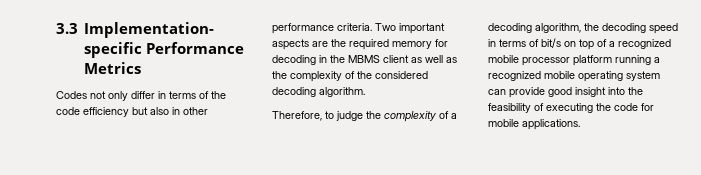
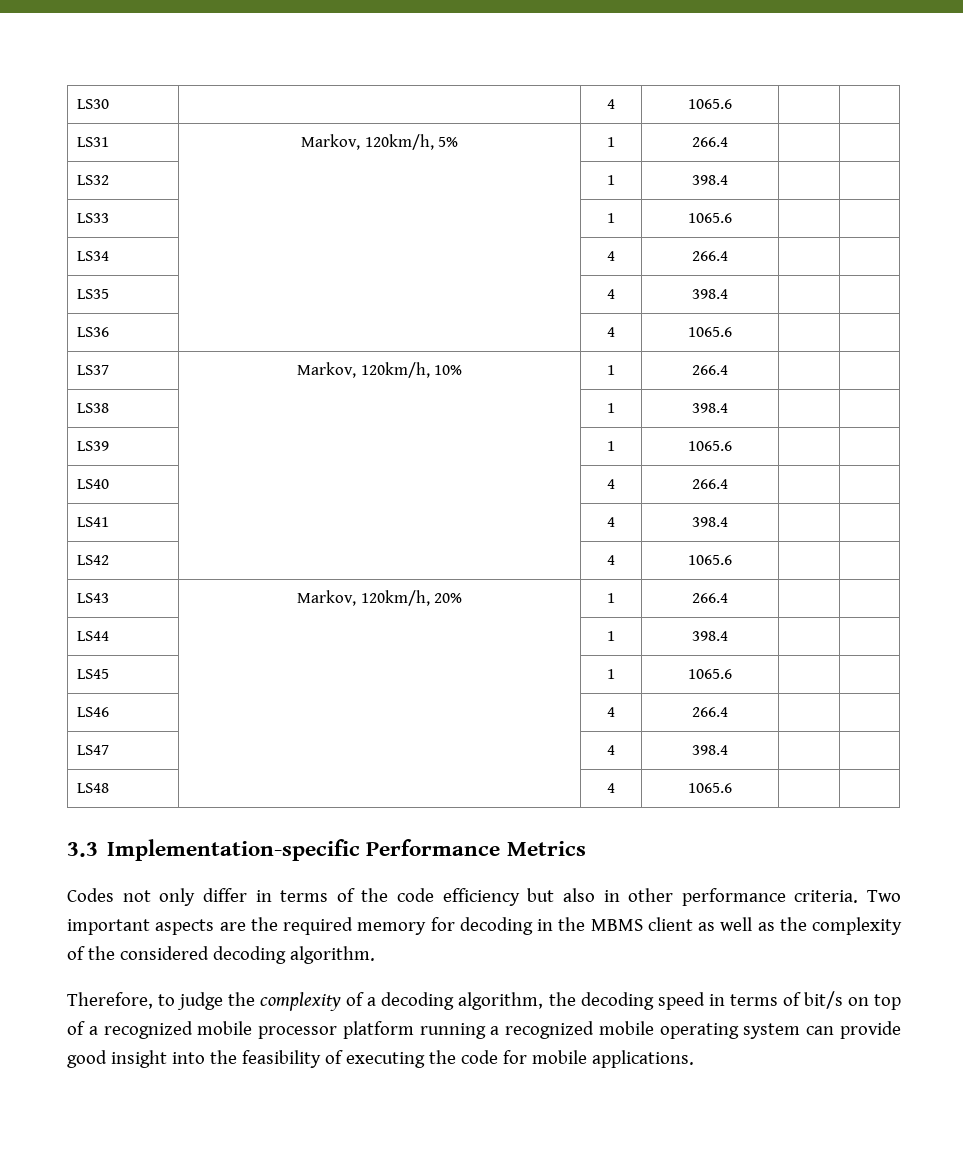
+ LS30 | | 4 | 1065.6 | |
+ LS31 | Markov, 120km/h, 5% | 1 | 266.4 | |
+ LS32 | | 1 | 398.4 | |
+ LS33 | | 1 | 1065.6 | |
+ LS34 | | 4 | 266.4 | |
+ LS35 | | 4 | 398.4 | |
+ LS36 | | 4 | 1065.6 | |
+ LS37 | Markov, 120km/h, 10% | 1 | 266.4 | |
+ LS38 | | 1 | 398.4 | |
+ LS39 | | 1 | 1065.6 | |
+ LS40 | | 4 | 266.4 | |
+ LS41 | | 4 | 398.4 | |
+ LS42 | | 4 | 1065.6 | |
+ LS43 | Markov, 120km/h, 20% | 1 | 266.4 | |
+ LS44 | | 1 | 398.4 | |
+ LS45 | | 1 | 1065.6 | |
+ LS46 | | 4 | 266.4 | |
+ LS47 | | 4 | 398.4 | |
+ LS48 | | 4 | 1065.6 | |

